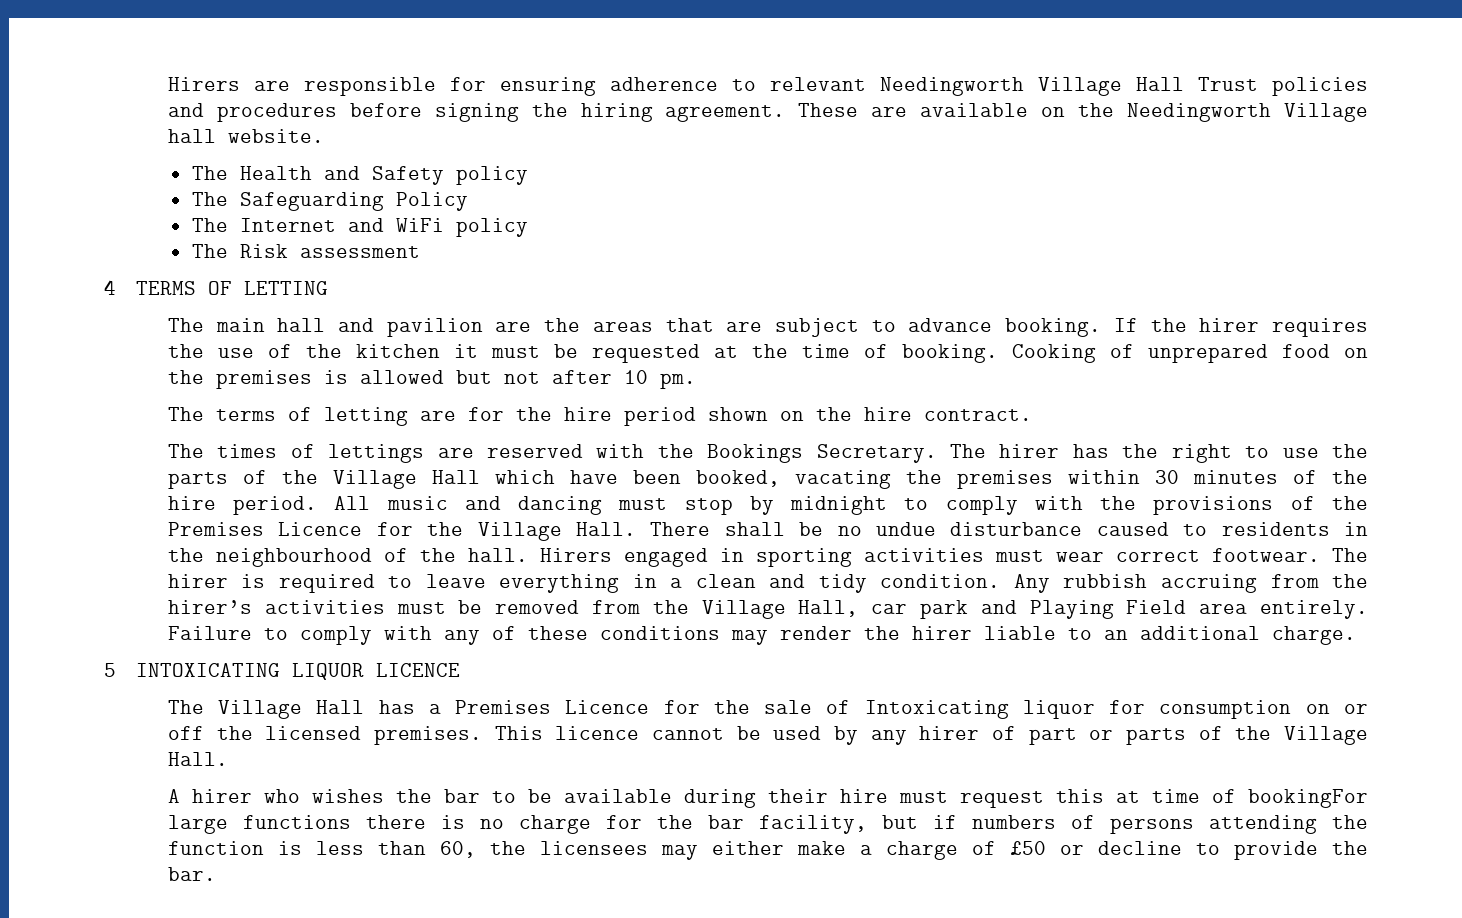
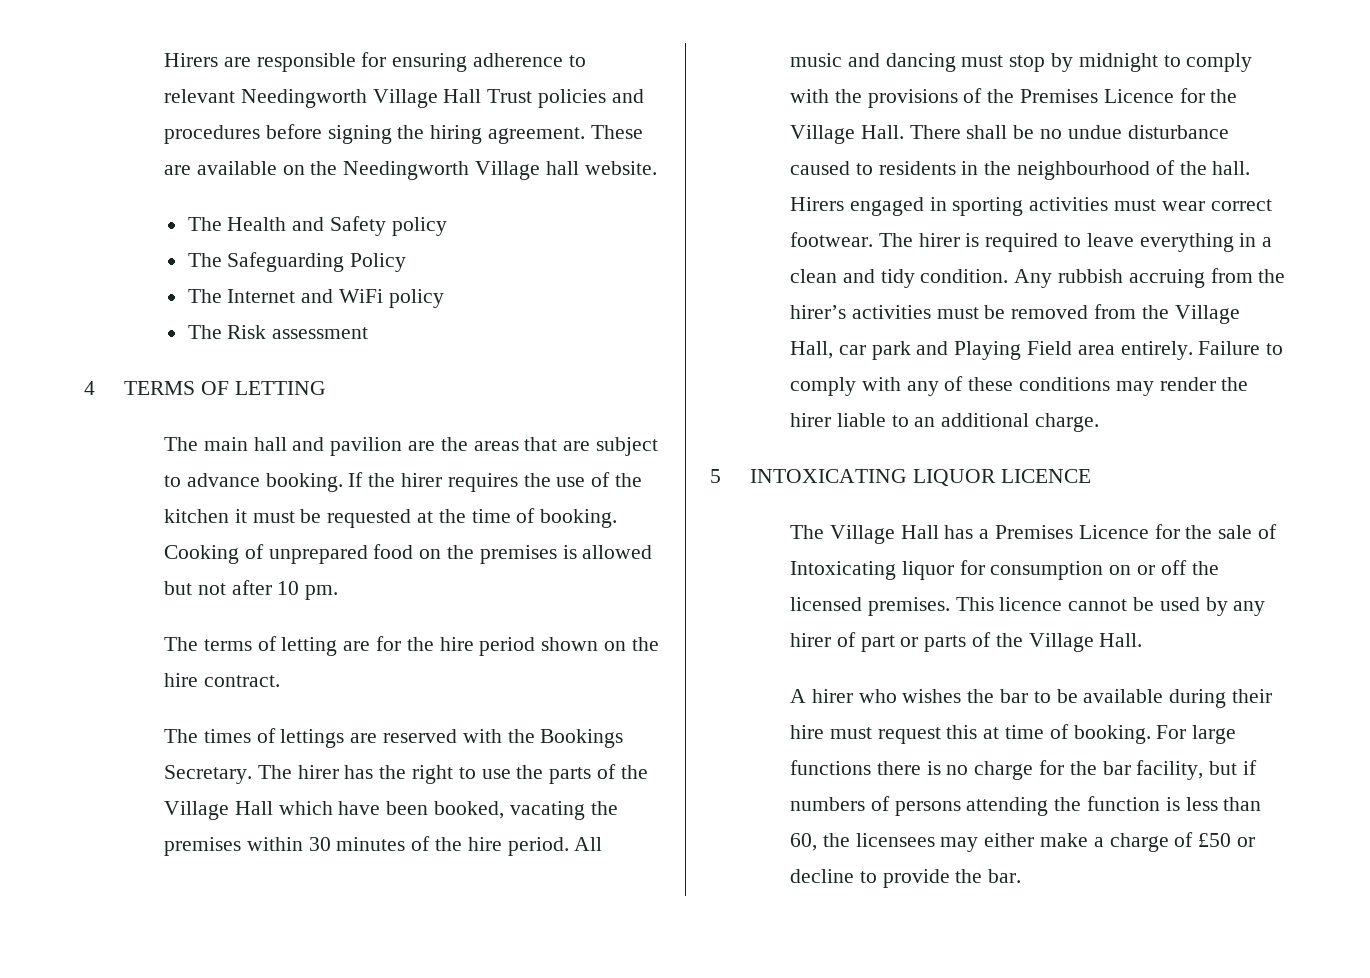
- A hirer who wishes the bar to be available during their hire must request this at time of bookingFor large functions there is no charge for the bar facility, but if numbers of persons attending the function is less than 60, the licensees may either make a charge of £50 or decline to provide the bar.
+ A hirer who wishes the bar to be available during their hire must request this at time of booking. For large functions there is no charge for the bar facility, but if numbers of persons attending the function is less than 60, the licensees may either make a charge of £50 or decline to provide the bar.

